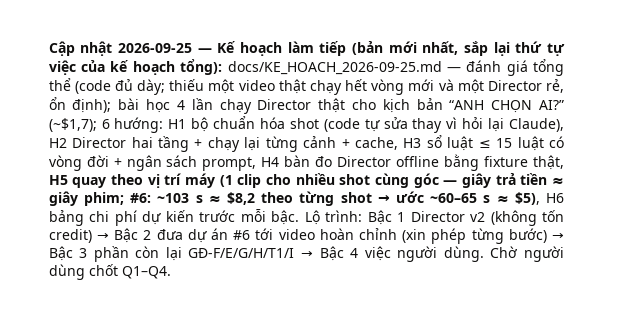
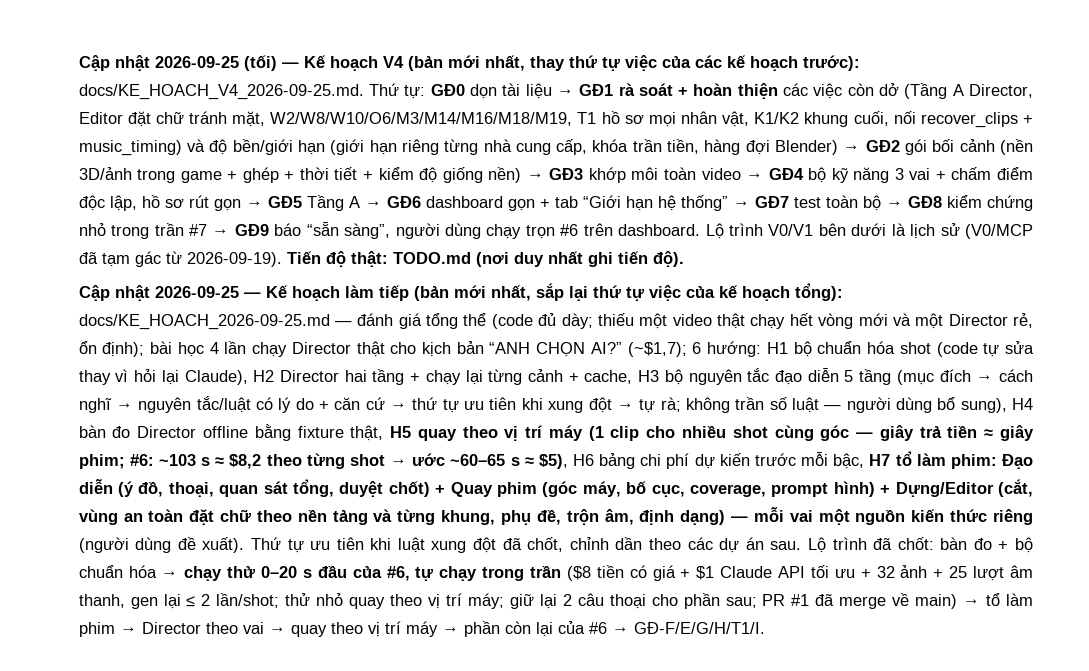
+ Cập nhật 2026-09-25 (tối) — Kế hoạch V4 (bản mới nhất, thay thứ tự việc của các kế hoạch trước): docs/KE_HOACH_V4_2026-09-25.md. Thứ tự: GĐ0 dọn tài liệu → GĐ1 rà soát + hoàn thiện các việc còn dở (Tầng A Director, Editor đặt chữ tránh mặt, W2/W8/W10/O6/M3/M14/M16/M18/M19, T1 hồ sơ mọi nhân vật, K1/K2 khung cuối, nối recover_clips + music_timing) và độ bền/giới hạn (giới hạn riêng từng nhà cung cấp, khóa trần tiền, hàng đợi Blender) → GĐ2 gói bối cảnh (nền 3D/ảnh trong game + ghép + thời tiết + kiểm độ giống nền) → GĐ3 khớp môi toàn video → GĐ4 bộ kỹ năng 3 vai + chấm điểm độc lập, hồ sơ rút gọn → GĐ5 Tầng A → GĐ6 dashboard gọn + tab “Giới hạn hệ thống” → GĐ7 test toàn bộ → GĐ8 kiểm chứng nhỏ trong trần #7 → GĐ9 báo “sẵn sàng”, người dùng chạy trọn #6 trên dashboard. Lộ trình V0/V1 bên dưới là lịch sử (V0/MCP đã tạm gác từ 2026-09-19). Tiến độ thật: TODO.md (nơi duy nhất ghi tiến độ).
- H1 bộ chuẩn hóa shot (code tự sửa thay vì hỏi lại Claude), H2 Director hai tầng + chạy lại từng cảnh + cache, H3 sổ luật ≤ 15 luật có vòng đời + ngân sách prompt, H4 bàn đo Director offline bằng fixture thật, H5 quay theo vị trí máy (1 clip cho nhiều shot cùng góc — giây trả tiền ≈ giây phim;
+ H1 bộ chuẩn hóa shot (code tự sửa thay vì hỏi lại Claude), H2 Director hai tầng + chạy lại từng cảnh + cache, H3 bộ nguyên tắc đạo diễn 5 tầng (mục đích → cách nghĩ → nguyên tắc/luật có lý do + căn cứ → thứ tự ưu tiên khi xung đột → tự rà; không trần số luật — người dùng bổ sung), H4 bàn đo Director offline bằng fixture thật, H5 quay theo vị trí máy (1 clip cho nhiều shot cùng góc — giây trả tiền ≈ giây phim;
- ~103 s ≈ $8,2 theo từng shot → ước ~60–65 s ≈ $5), H6 bảng chi phí dự kiến trước mỗi bậc. Lộ trình: Bậc 1 Director v2 (không tốn credit) → Bậc 2 đưa dự án #6 tới video hoàn chỉnh (xin phép từng bước) → Bậc 3 phần còn lại GĐ-F/E/G/H/T1/I → Bậc 4 việc người dùng. Chờ người dùng chốt Q1–Q4.
+ ~103 s ≈ $8,2 theo từng shot → ước ~60–65 s ≈ $5), H6 bảng chi phí dự kiến trước mỗi bậc, H7 tổ làm phim: Đạo diễn (ý đồ, thoại, quan sát tổng, duyệt chốt) + Quay phim (góc máy, bố cục, coverage, prompt hình) + Dựng/Editor (cắt, vùng an toàn đặt chữ theo nền tảng và từng khung, phụ đề, trộn âm, định dạng) — mỗi vai một nguồn kiến thức riêng (người dùng đề xuất). Thứ tự ưu tiên khi luật xung đột đã chốt, chỉnh dần theo các dự án sau. Lộ trình đã chốt: bàn đo + bộ chuẩn hóa → chạy thử 0–20 s đầu của #6, tự chạy trong trần ($8 tiền có giá + $1 Claude API tối ưu + 32 ảnh + 25 lượt âm thanh, gen lại ≤ 2 lần/shot; thử nhỏ quay theo vị trí máy; giữ lại 2 câu thoại cho phần sau; PR #1 đã merge về main) → tổ làm phim → Director theo vai → quay theo vị trí máy → phần còn lại của #6 → GĐ-F/E/G/H/T1/I.

